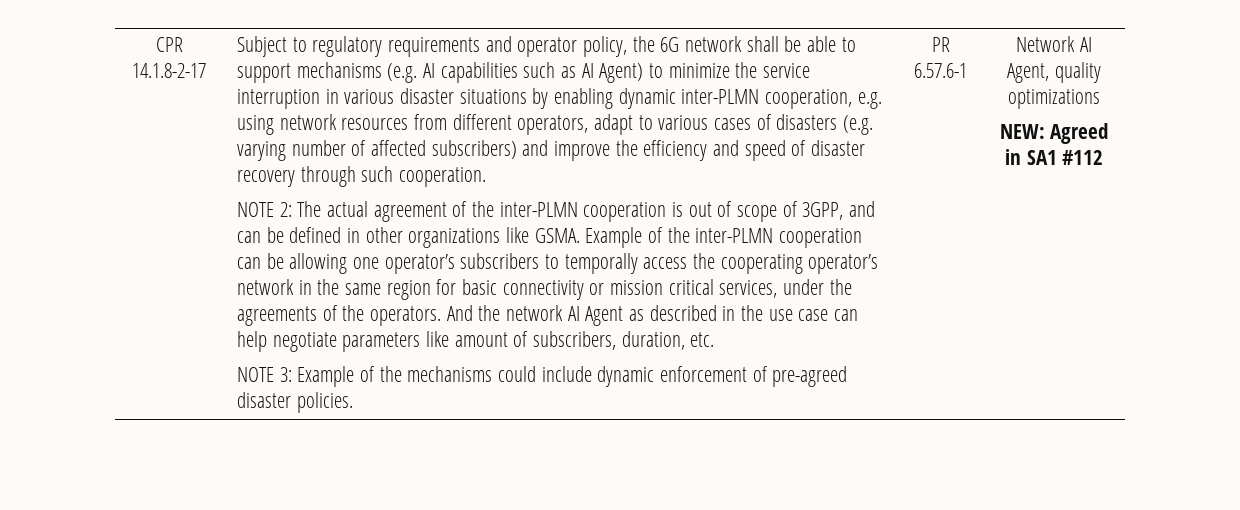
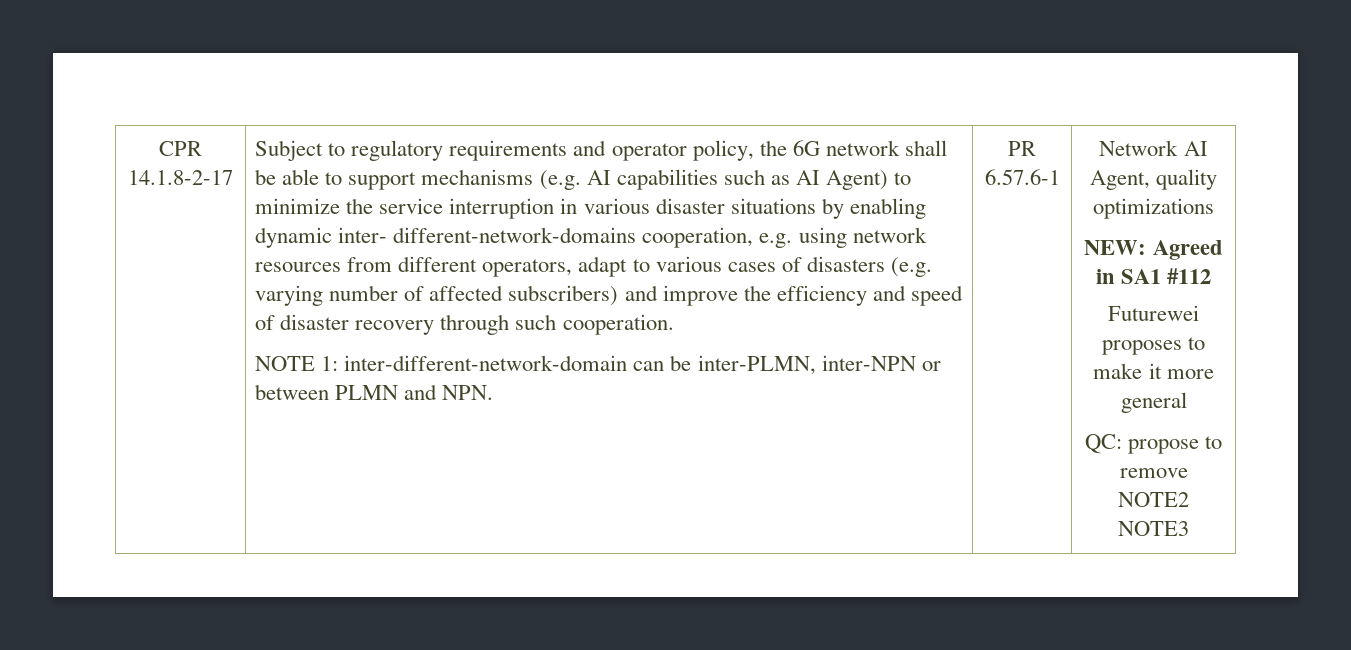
- Subject to regulatory requirements and operator policy, the 6G network shall be able to support mechanisms (e.g. AI capabilities such as AI Agent) to minimize the service interruption in various disaster situations by enabling dynamic inter-PLMN cooperation, e.g. using network resources from different operators, adapt to various cases of disasters (e.g. varying number of affected subscribers) and improve the efficiency and speed of disaster recovery through such cooperation.
+ Subject to regulatory requirements and operator policy, the 6G network shall be able to support mechanisms (e.g. AI capabilities such as AI Agent) to minimize the service interruption in various disaster situations by enabling dynamic inter- different-network-domains cooperation, e.g. using network resources from different operators, adapt to various cases of disasters (e.g. varying number of affected subscribers) and improve the efficiency and speed of disaster recovery through such cooperation.
- NOTE 2: The actual agreement of the inter-PLMN cooperation is out of scope of 3GPP, and can be defined in other organizations like GSMA. Example of the inter-PLMN cooperation can be allowing one operator’s subscribers to temporally access the cooperating operator’s network in the same region for basic connectivity or mission critical services, under the agreements of the operators. And the network AI Agent as described in the use case can help negotiate parameters like amount of subscribers, duration, etc.
- NOTE 3: Example of the mechanisms could include dynamic enforcement of pre-agreed disaster policies.
+ NOTE 1: inter-different-network-domain can be inter-PLMN, inter-NPN or between PLMN and NPN.
+ Futurewei proposes to make it more general
+ QC: propose to remove NOTE2 NOTE3

